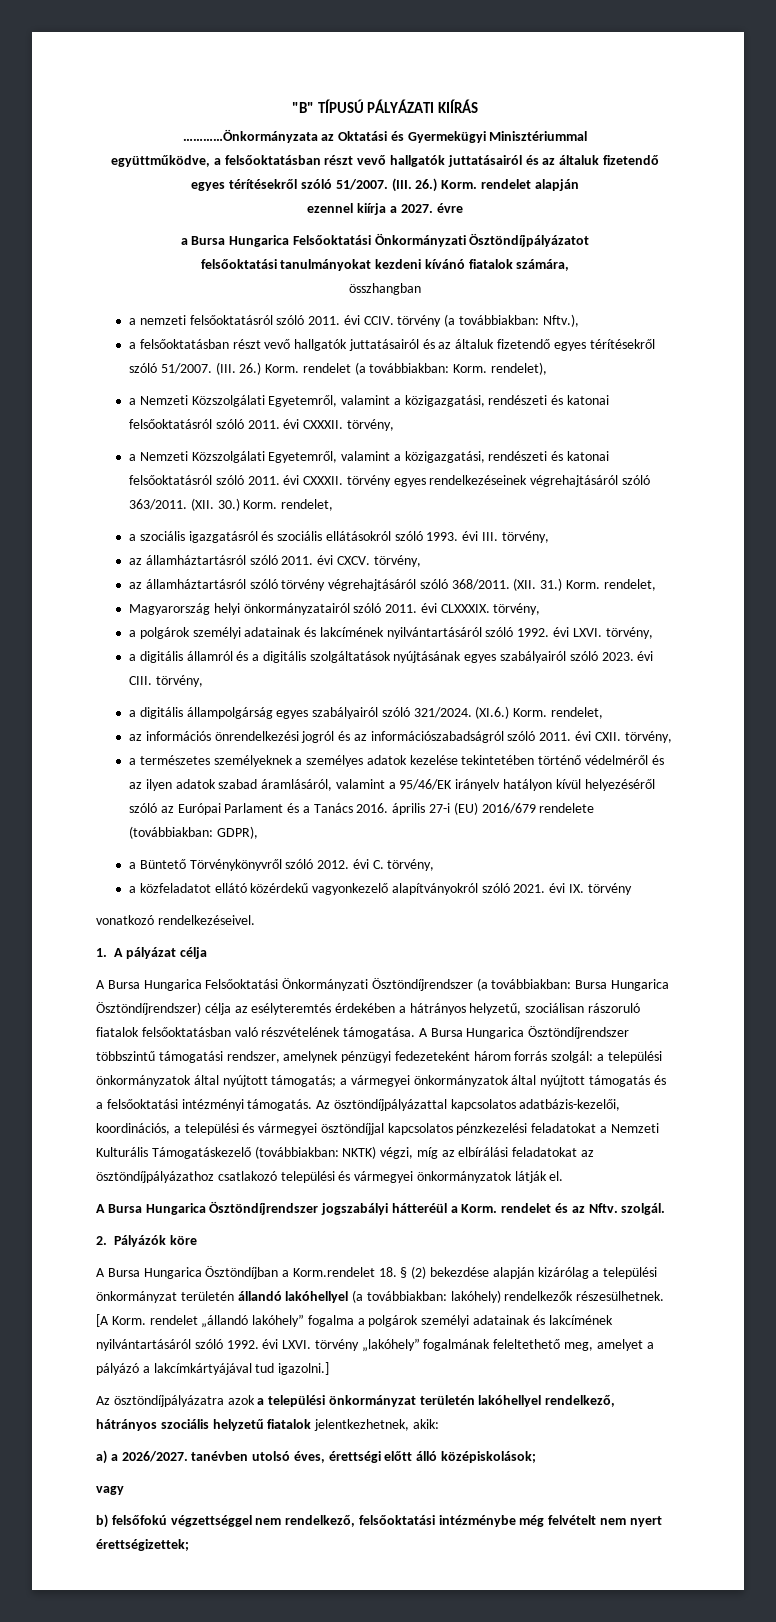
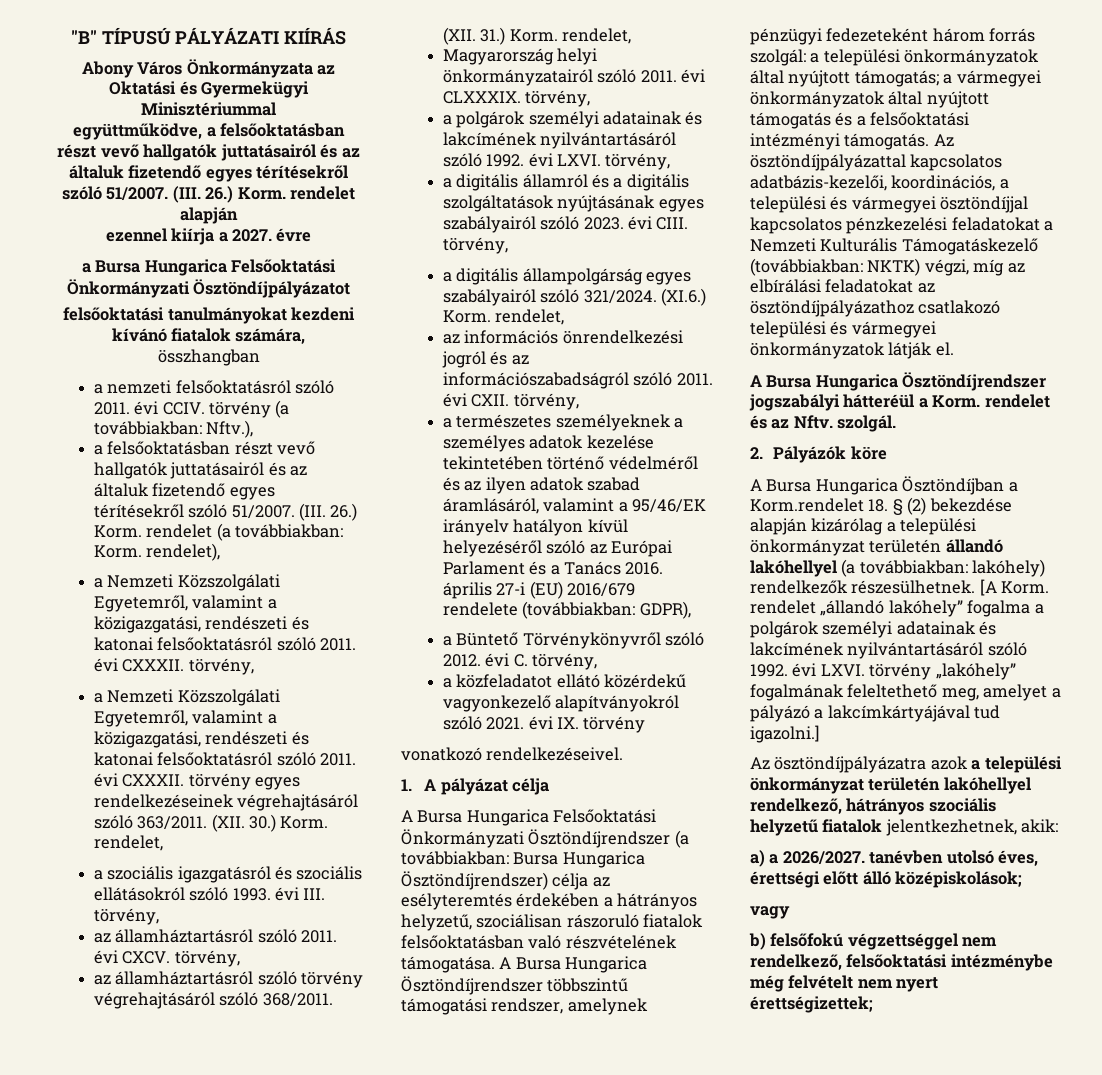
- …………Önkormányzata az Oktatási és Gyermekügyi Minisztériummal
+ Abony Város Önkormányzata az Oktatási és Gyermekügyi Minisztériummal

